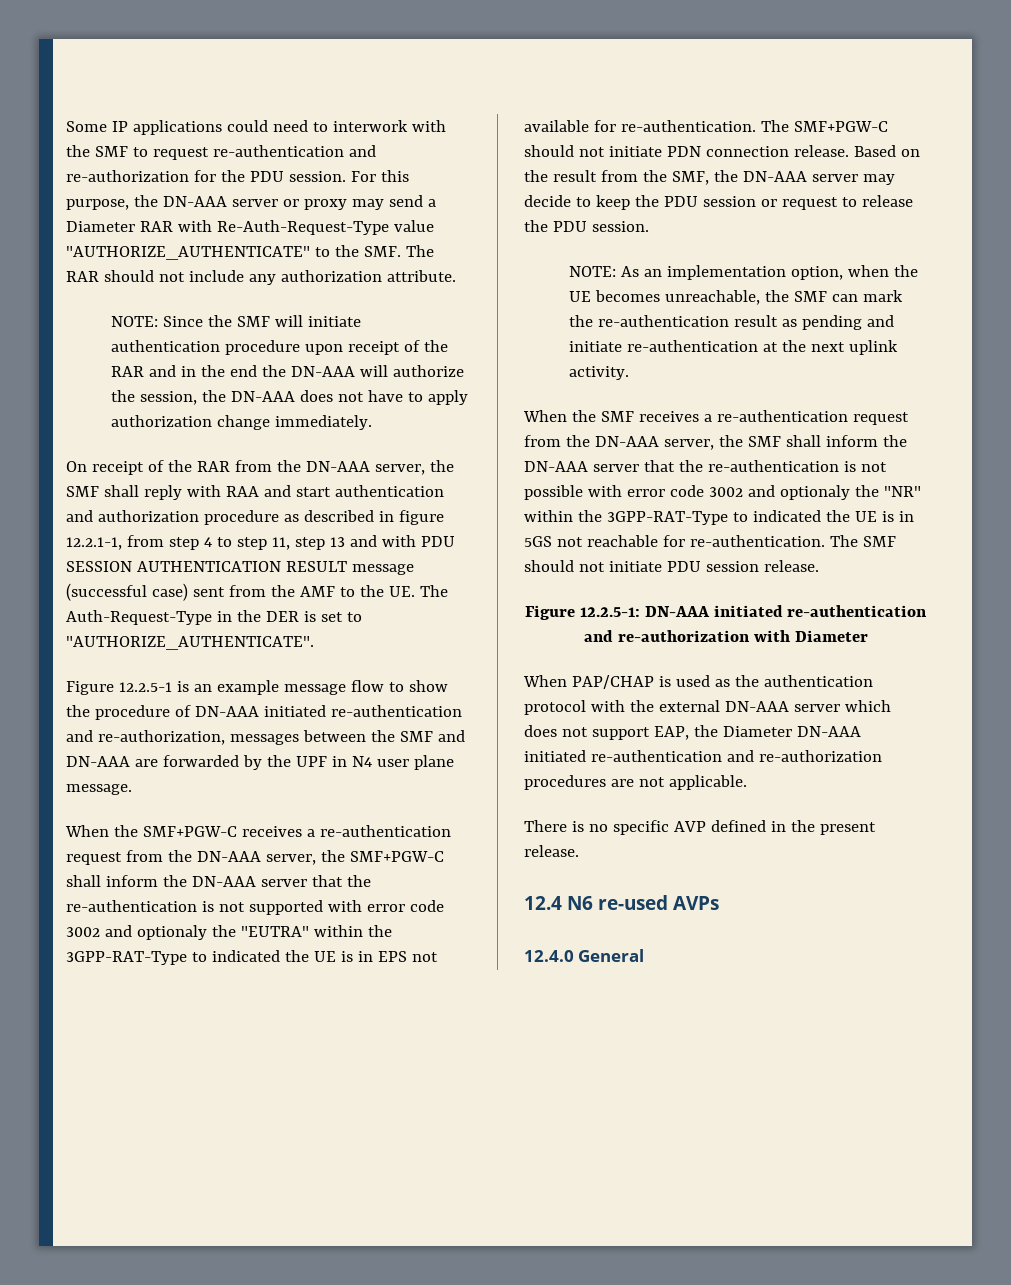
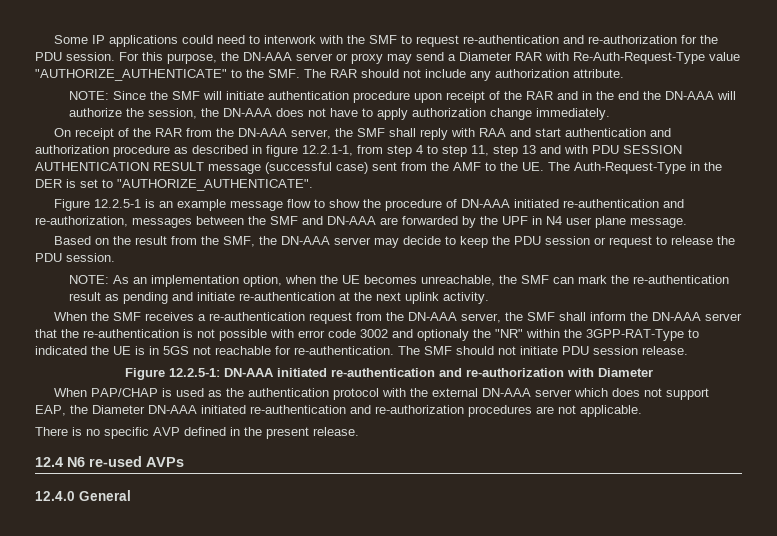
- When the SMF+PGW-C receives a re-authentication request from the DN-AAA server, the SMF+PGW-C shall inform the DN-AAA server that the re-authentication is not supported with error code 3002 and optionaly the "EUTRA" within the 3GPP-RAT-Type to indicated the UE is in EPS not available for re-authentication. The SMF+PGW-C should not initiate PDN connection release.

